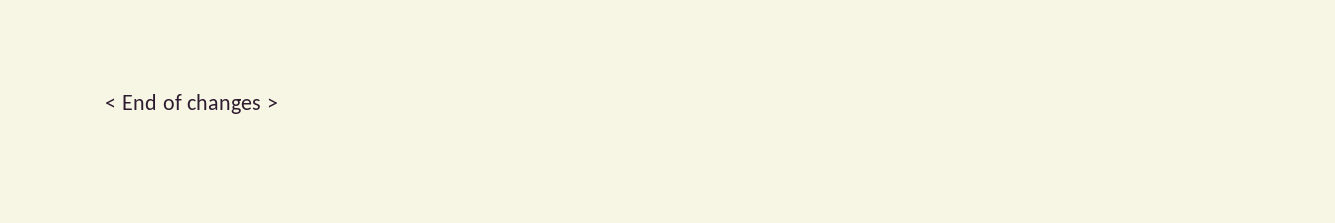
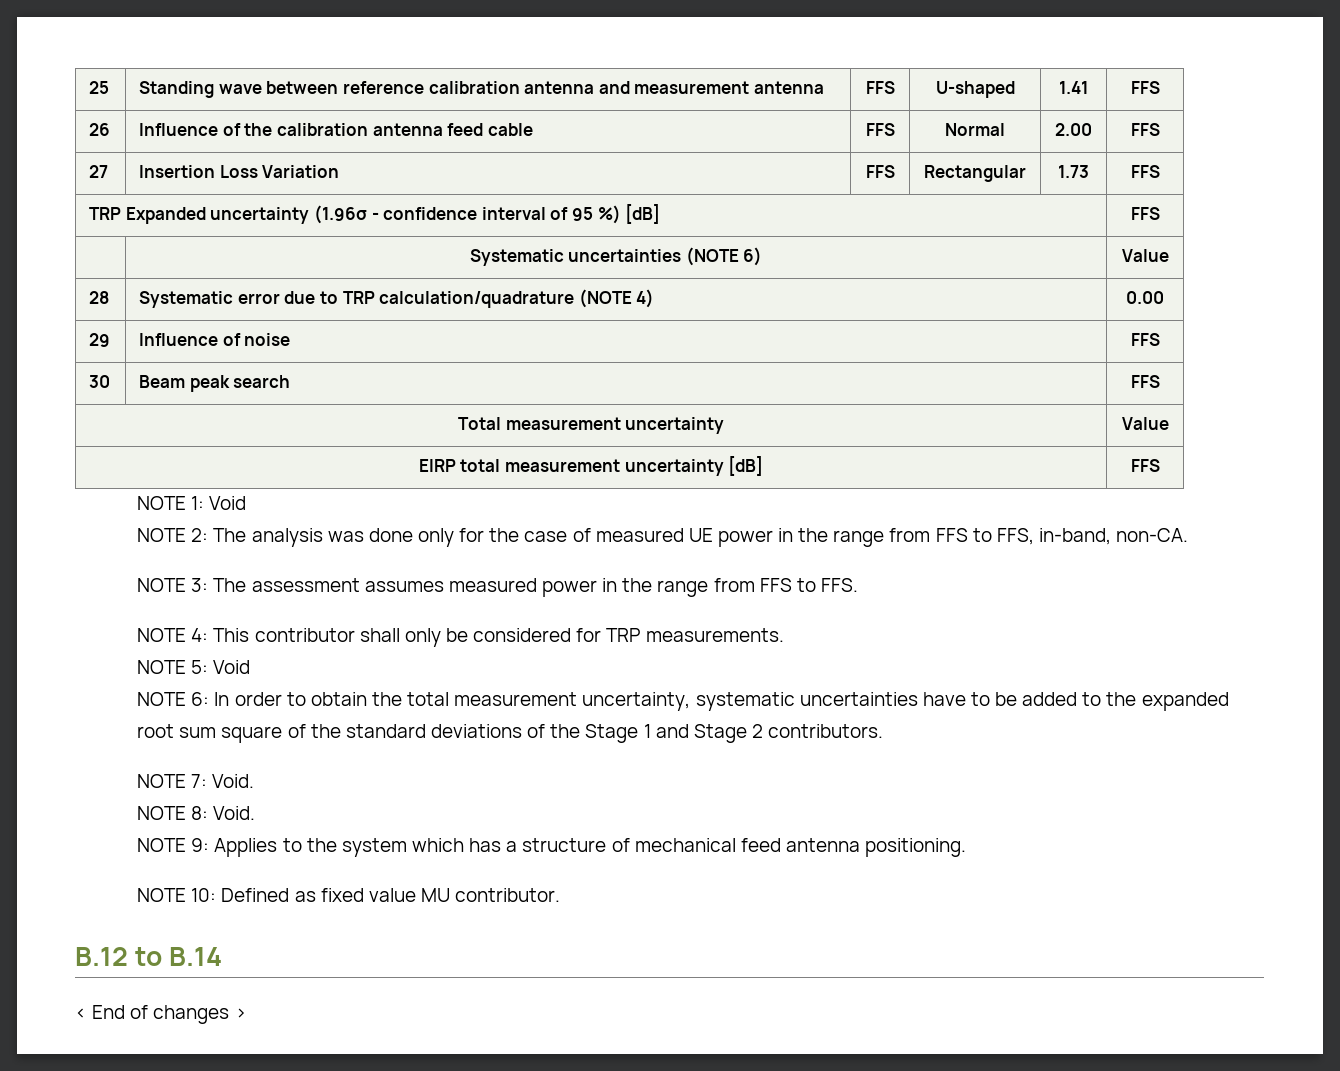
+ 25 | Standing wave between reference calibration antenna and measurement antenna | FFS | U-shaped | 1.41 | FFS
+ 26 | Influence of the calibration antenna feed cable | FFS | Normal | 2.00 | FFS
+ 27 | Insertion Loss Variation | FFS | Rectangular | 1.73 | FFS
+ TRP Expanded uncertainty (1.96σ - confidence interval of 95 %) [dB] | FFS
+ | Systematic uncertainties (NOTE 6) | Value
+ 28 | Systematic error due to TRP calculation/quadrature (NOTE 4) | 0.00
+ 29 | Influence of noise | FFS
+ 30 | Beam peak search | FFS
+ Total measurement uncertainty | Value
+ EIRP total measurement uncertainty [dB] | FFS
+ NOTE 1: Void
+ NOTE 2: The analysis was done only for the case of measured UE power in the range from FFS to FFS, in-band, non-CA.
+ NOTE 3: The assessment assumes measured power in the range from FFS to FFS.
+ NOTE 4: This contributor shall only be considered for TRP measurements.
+ NOTE 5: Void
+ NOTE 6: In order to obtain the total measurement uncertainty, systematic uncertainties have to be added to the expanded root sum square of the standard deviations of the Stage 1 and Stage 2 contributors.
+ NOTE 7: Void.
+ NOTE 8: Void.
+ NOTE 9: Applies to the system which has a structure of mechanical feed antenna positioning.
+ NOTE 10: Defined as fixed value MU contributor.
+ B.12 to B.14

